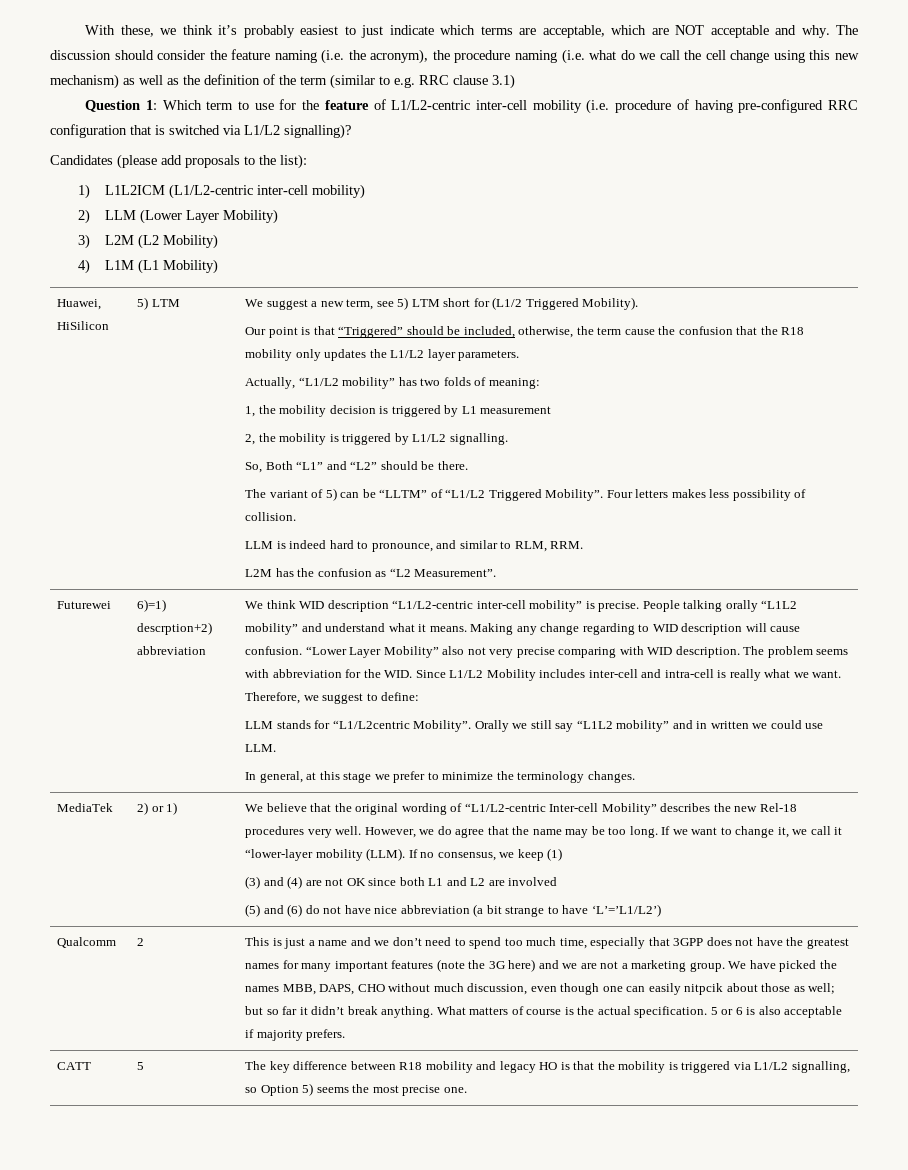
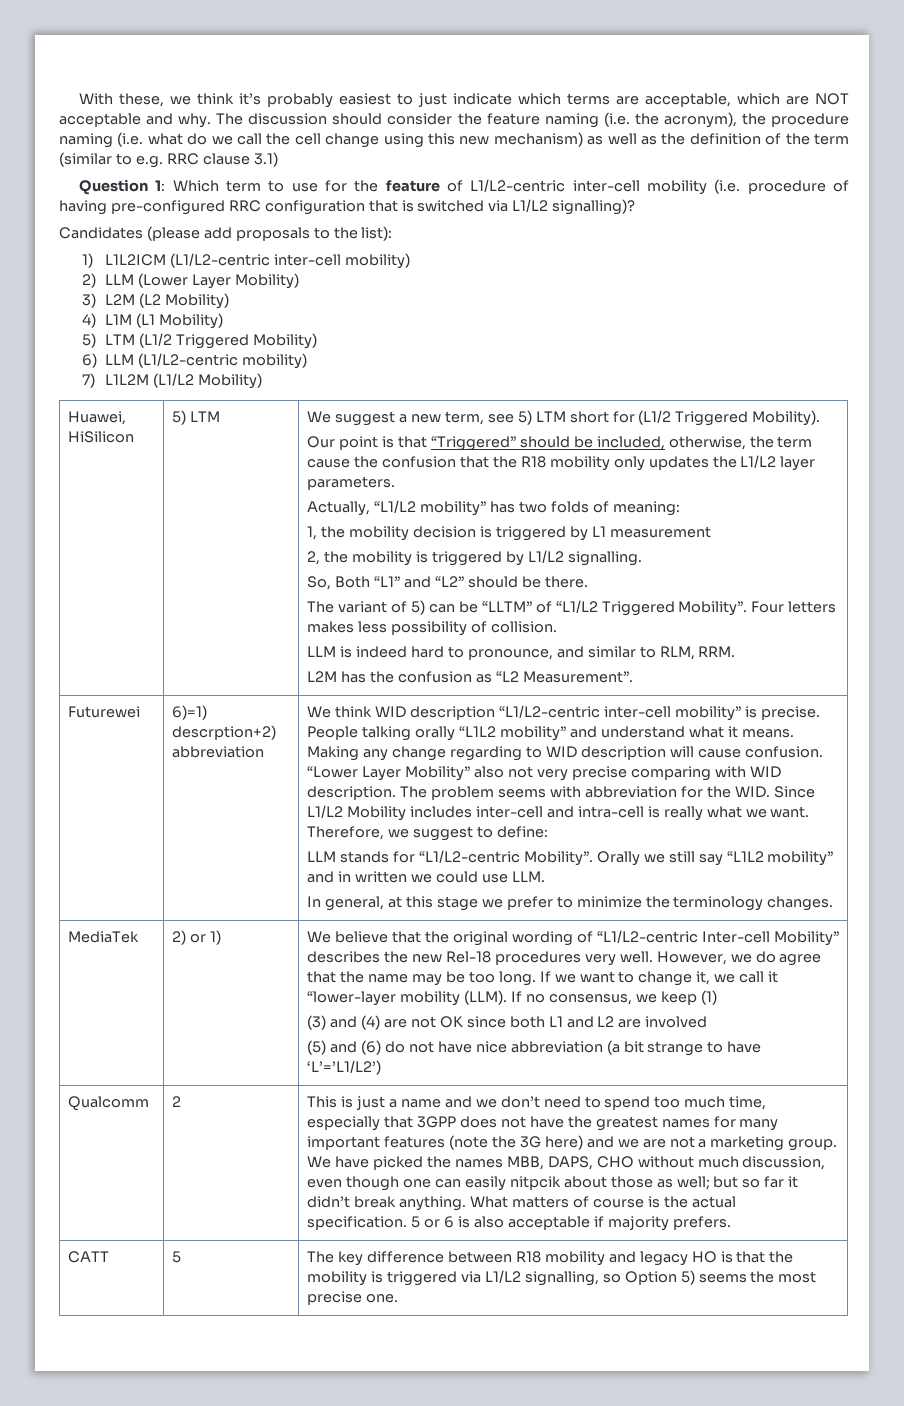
+ 5) LTM (L1/2 Triggered Mobility)
+ 6) LLM (L1/L2-centric mobility)
+ 7) L1L2M (L1/L2 Mobility)
- LLM stands for “L1/L2centric Mobility”.
+ LLM stands for “L1/L2-centric Mobility”.

